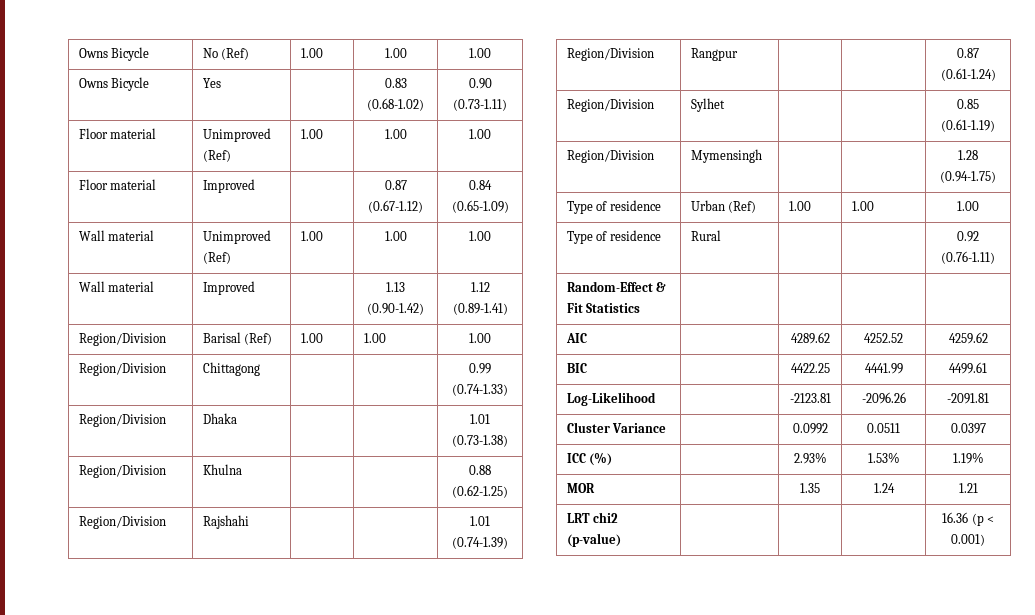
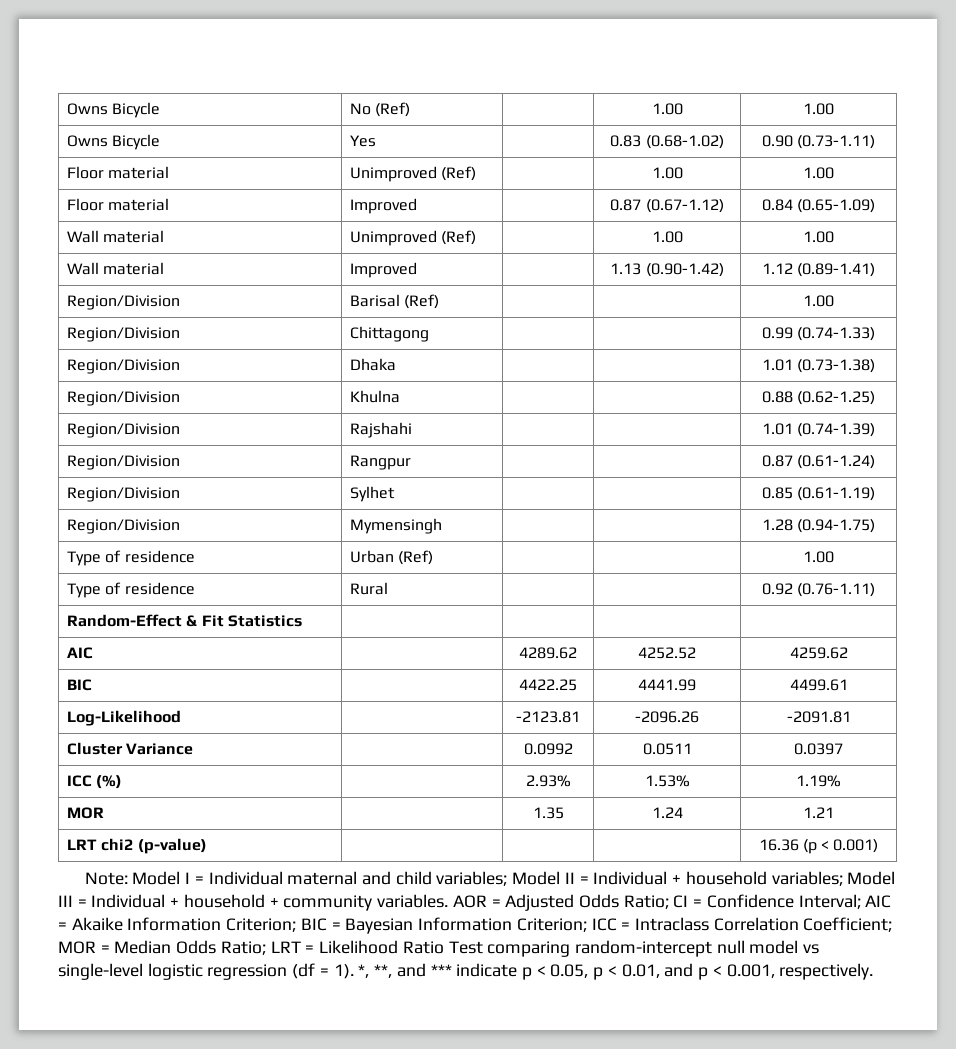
- Owns Bicycle | No (Ref) | 1.00 | 1.00 | 1.00
+ Owns Bicycle | No (Ref) | | 1.00 | 1.00
- Floor material | Unimproved (Ref) | 1.00 | 1.00 | 1.00
+ Floor material | Unimproved (Ref) | | 1.00 | 1.00
- Wall material | Unimproved (Ref) | 1.00 | 1.00 | 1.00
+ Wall material | Unimproved (Ref) | | 1.00 | 1.00
- Region/Division | Barisal (Ref) | 1.00 | 1.00 | 1.00
+ Region/Division | Barisal (Ref) | | | 1.00
- Type of residence | Urban (Ref) | 1.00 | 1.00 | 1.00
+ Type of residence | Urban (Ref) | | | 1.00
+ Note: Model I = Individual maternal and child variables; Model II = Individual + household variables; Model III = Individual + household + community variables. AOR = Adjusted Odds Ratio; CI = Confidence Interval; AIC = Akaike Information Criterion; BIC = Bayesian Information Criterion; ICC = Intraclass Correlation Coefficient; MOR = Median Odds Ratio; LRT = Likelihood Ratio Test comparing random-intercept null model vs single-level logistic regression (df = 1). *, **, and *** indicate p < 0.05, p < 0.01, and p < 0.001, respectively.

